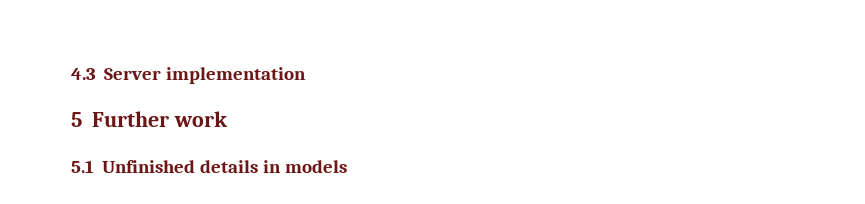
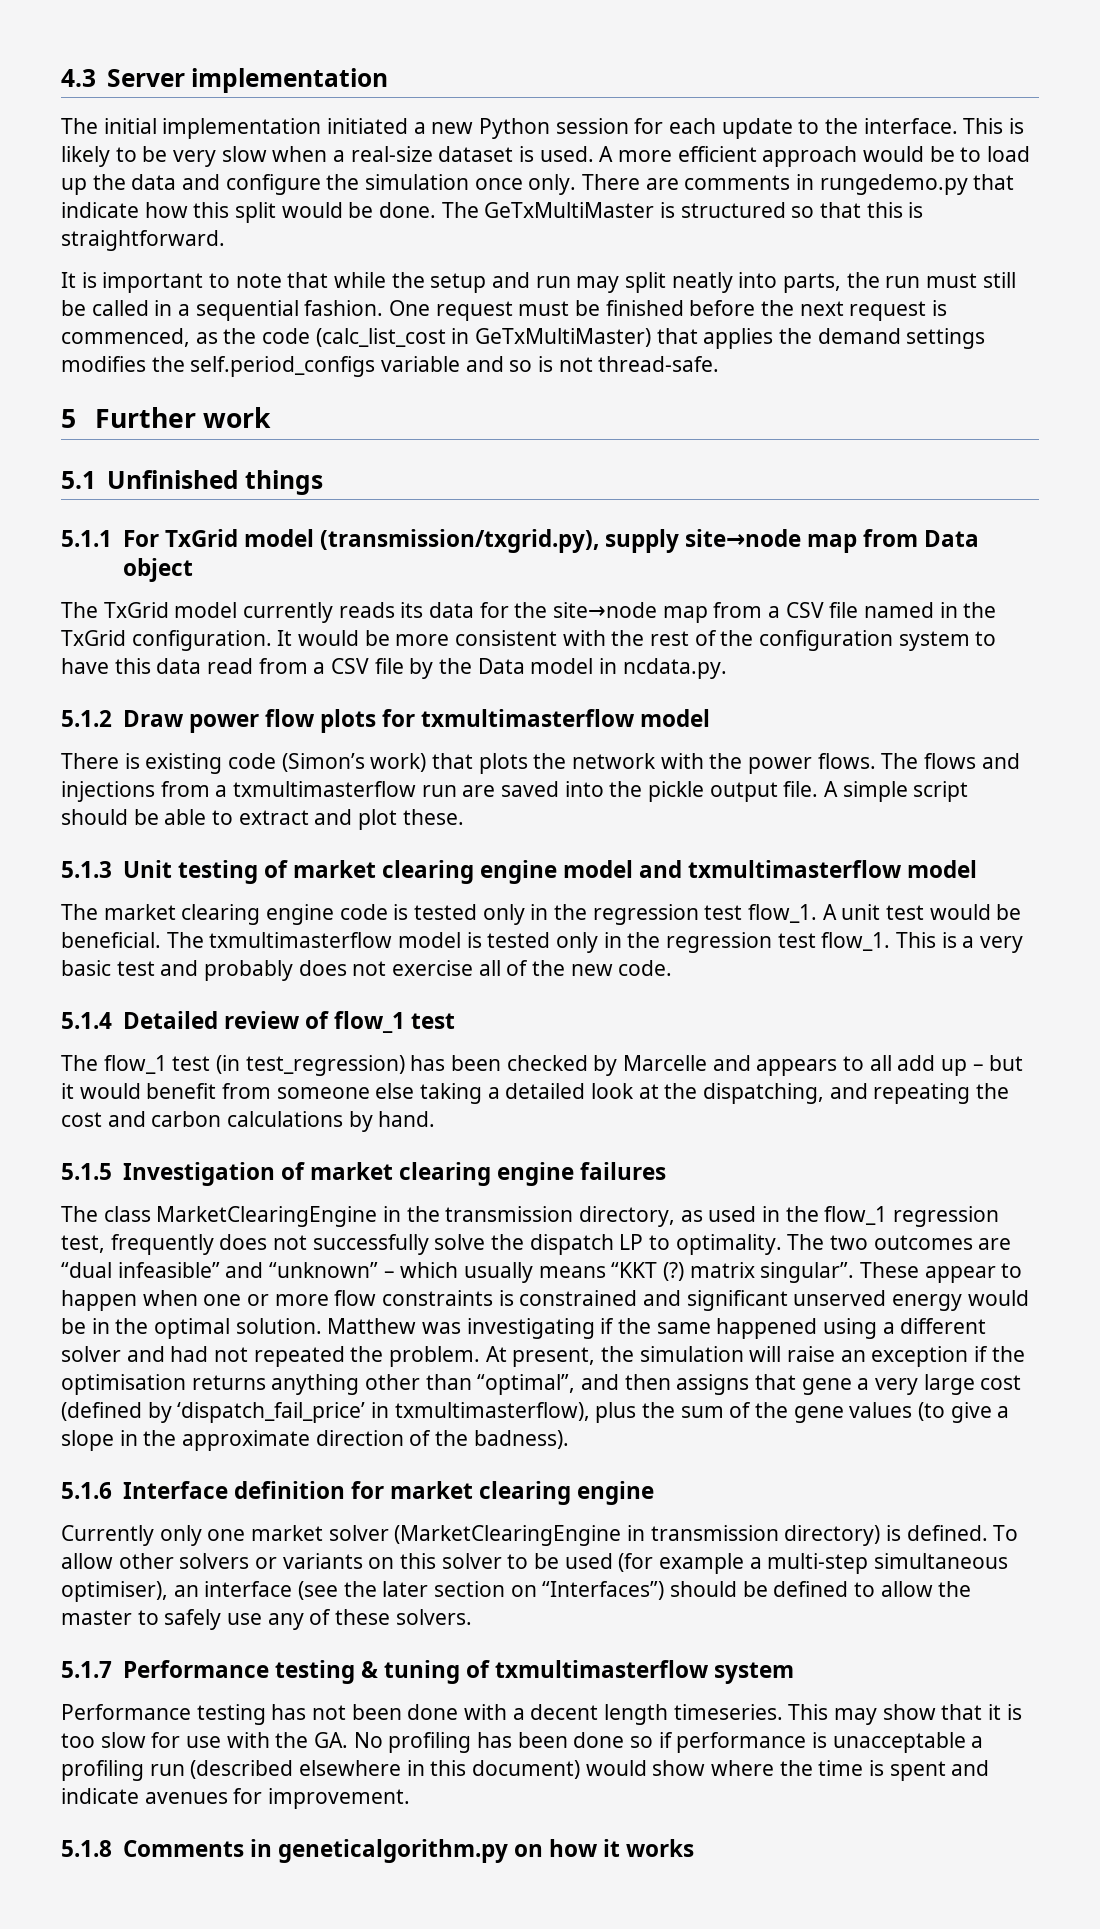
+ The initial implementation initiated a new Python session for each update to the interface. This is likely to be very slow when a real-size dataset is used. A more efficient approach would be to load up the data and configure the simulation once only. There are comments in rungedemo.py that indicate how this split would be done. The GeTxMultiMaster is structured so that this is straightforward.
+ It is important to note that while the setup and run may split neatly into parts, the run must still be called in a sequential fashion. One request must be finished before the next request is commenced, as the code (calc_list_cost in GeTxMultiMaster) that applies the demand settings modifies the self.period_configs variable and so is not thread-safe.
- 5.1 Unfinished details in models
+ 5.1 Unfinished things
+ 5.1.1 For TxGrid model (transmission/txgrid.py), supply site→node map from Data object
+ The TxGrid model currently reads its data for the site→node map from a CSV file named in the TxGrid configuration. It would be more consistent with the rest of the configuration system to have this data read from a CSV file by the Data model in ncdata.py.
+ 5.1.2 Draw power flow plots for txmultimasterflow model
+ There is existing code (Simon’s work) that plots the network with the power flows. The flows and injections from a txmultimasterflow run are saved into the pickle output file. A simple script should be able to extract and plot these.
+ 5.1.3 Unit testing of market clearing engine model and txmultimasterflow model
+ The market clearing engine code is tested only in the regression test flow_1. A unit test would be beneficial. The txmultimasterflow model is tested only in the regression test flow_1. This is a very basic test and probably does not exercise all of the new code.
+ 5.1.4 Detailed review of flow_1 test
+ The flow_1 test (in test_regression) has been checked by Marcelle and appears to all add up – but it would benefit from someone else taking a detailed look at the dispatching, and repeating the cost and carbon calculations by hand.
+ 5.1.5 Investigation of market clearing engine failures
+ The class MarketClearingEngine in the transmission directory, as used in the flow_1 regression test, frequently does not successfully solve the dispatch LP to optimality. The two outcomes are “dual infeasible” and “unknown” – which usually means “KKT (?) matrix singular”. These appear to happen when one or more flow constraints is constrained and significant unserved energy would be in the optimal solution. Matthew was investigating if the same happened using a different solver and had not repeated the problem. At present, the simulation will raise an exception if the optimisation returns anything other than “optimal”, and then assigns that gene a very large cost (defined by ‘dispatch_fail_price’ in txmultimasterflow), plus the sum of the gene values (to give a slope in the approximate direction of the badness).
+ 5.1.6 Interface definition for market clearing engine
+ Currently only one market solver (MarketClearingEngine in transmission directory) is defined. To allow other solvers or variants on this solver to be used (for example a multi-step simultaneous optimiser), an interface (see the later section on “Interfaces”) should be defined to allow the master to safely use any of these solvers.
+ 5.1.7 Performance testing & tuning of txmultimasterflow system
+ Performance testing has not been done with a decent length timeseries. This may show that it is too slow for use with the GA. No profiling has been done so if performance is unacceptable a profiling run (described elsewhere in this document) would show where the time is spent and indicate avenues for improvement.
+ 5.1.8 Comments in geneticalgorithm.py on how it works

